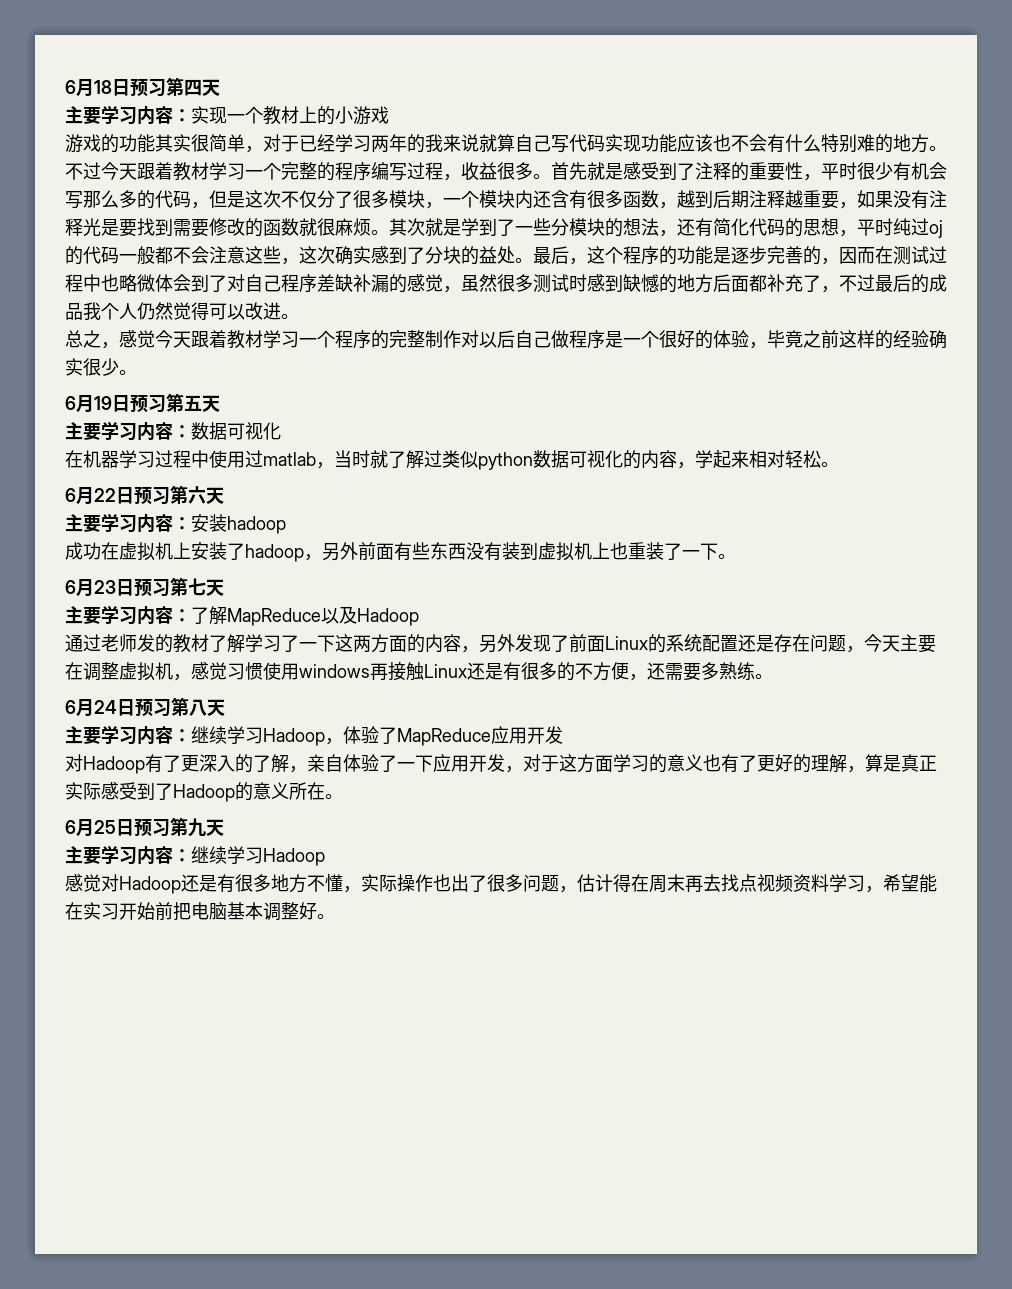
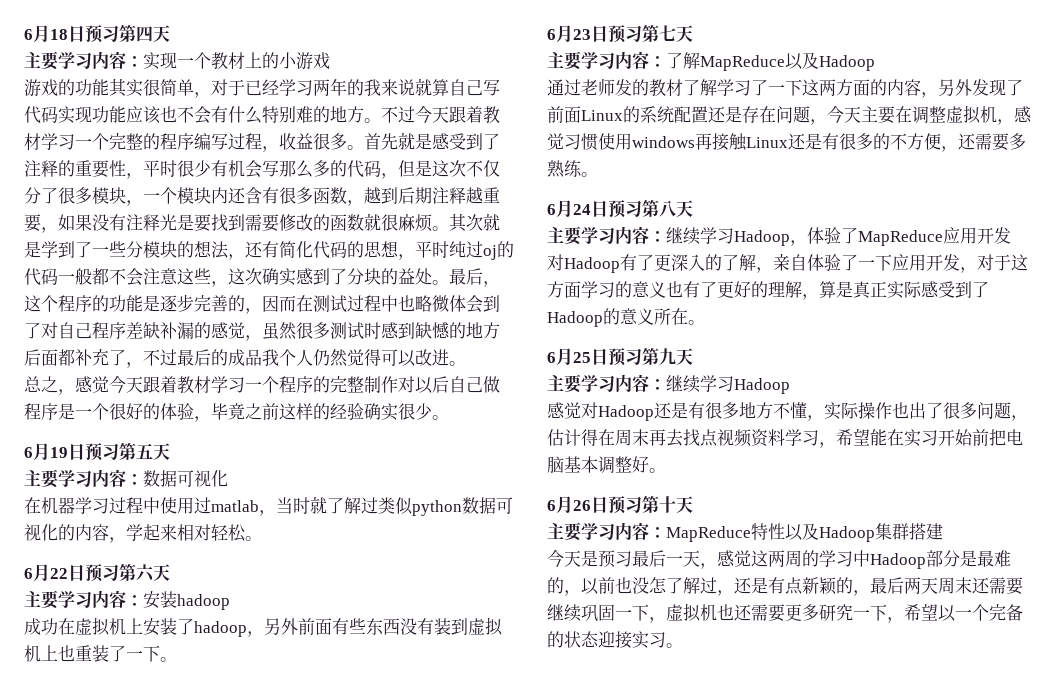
+ 6月26日预习第十天
+ 主要学习内容：MapReduce特性以及Hadoop集群搭建
+ 今天是预习最后一天，感觉这两周的学习中Hadoop部分是最难的，以前也没怎了解过，还是有点新颖的，最后两天周末还需要继续巩固一下，虚拟机也还需要更多研究一下，希望以一个完备的状态迎接实习。

